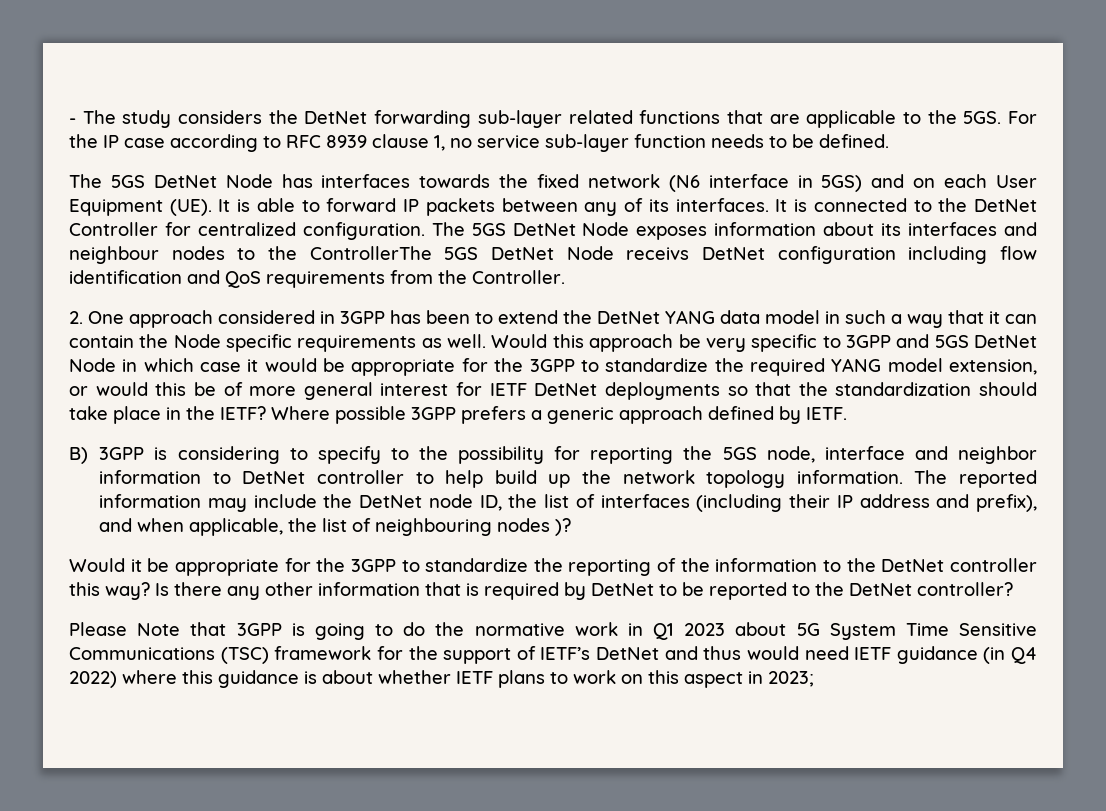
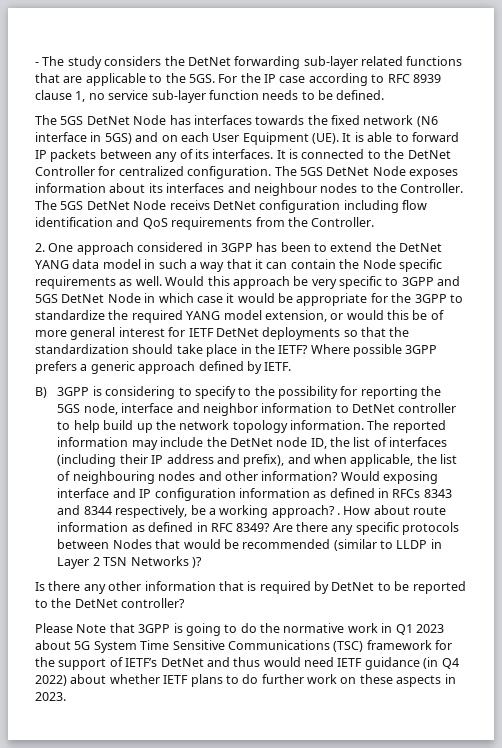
- The 5GS DetNet Node exposes information about its interfaces and neighbour nodes to the ControllerThe 5GS DetNet Node receivs DetNet configuration including flow identification and QoS requirements from the Controller.
+ The 5GS DetNet Node exposes information about its interfaces and neighbour nodes to the Controller. The 5GS DetNet Node receivs DetNet configuration including flow identification and QoS requirements from the Controller.
- The reported information may include the DetNet node ID, the list of interfaces (including their IP address and prefix), and when applicable, the list of neighbouring nodes )?
- Would it be appropriate for the 3GPP to standardize the reporting of the information to the DetNet controller this way? Is there any other information that is required by DetNet to be reported to the DetNet controller?
+ The reported information may include the DetNet node ID, the list of interfaces (including their IP address and prefix), and when applicable, the list of neighbouring nodes and other information? Would exposing interface and IP configuration information as defined in RFCs 8343 and 8344 respectively, be a working approach? . How about route information as defined in RFC 8349? Are there any specific protocols between Nodes that would be recommended (similar to LLDP in Layer 2 TSN Networks )?
+ Is there any other information that is required by DetNet to be reported to the DetNet controller?
- Please Note that 3GPP is going to do the normative work in Q1 2023 about 5G System Time Sensitive Communications (TSC) framework for the support of IETF’s DetNet and thus would need IETF guidance (in Q4 2022) where this guidance is about whether IETF plans to work on this aspect in 2023;
+ Please Note that 3GPP is going to do the normative work in Q1 2023 about 5G System Time Sensitive Communications (TSC) framework for the support of IETF’s DetNet and thus would need IETF guidance (in Q4 2022) about whether IETF plans to do further work on these aspects in 2023.

